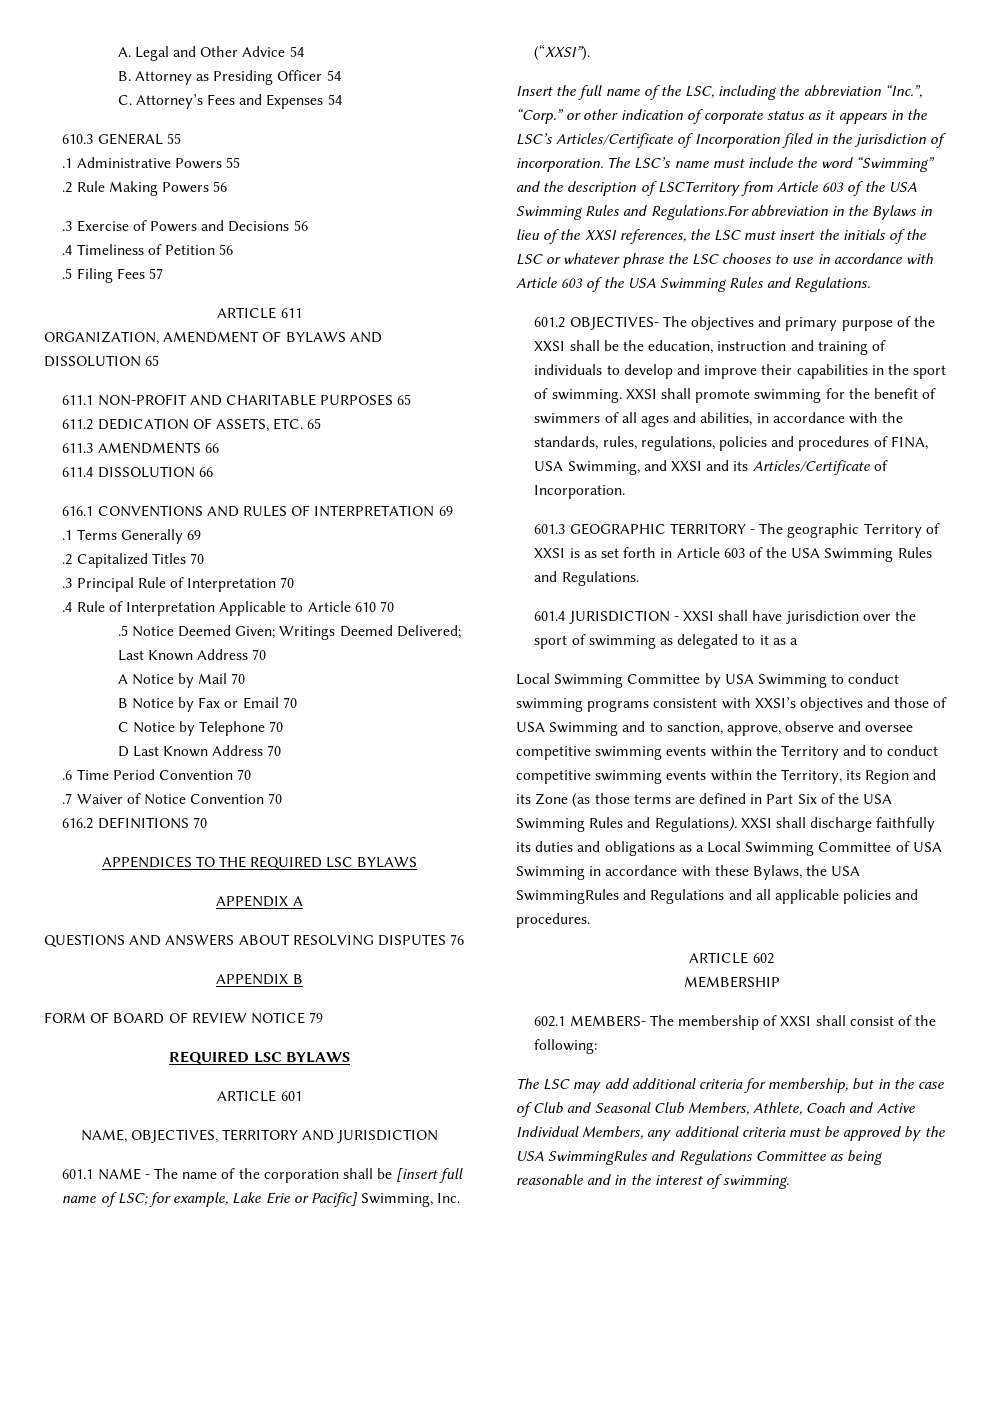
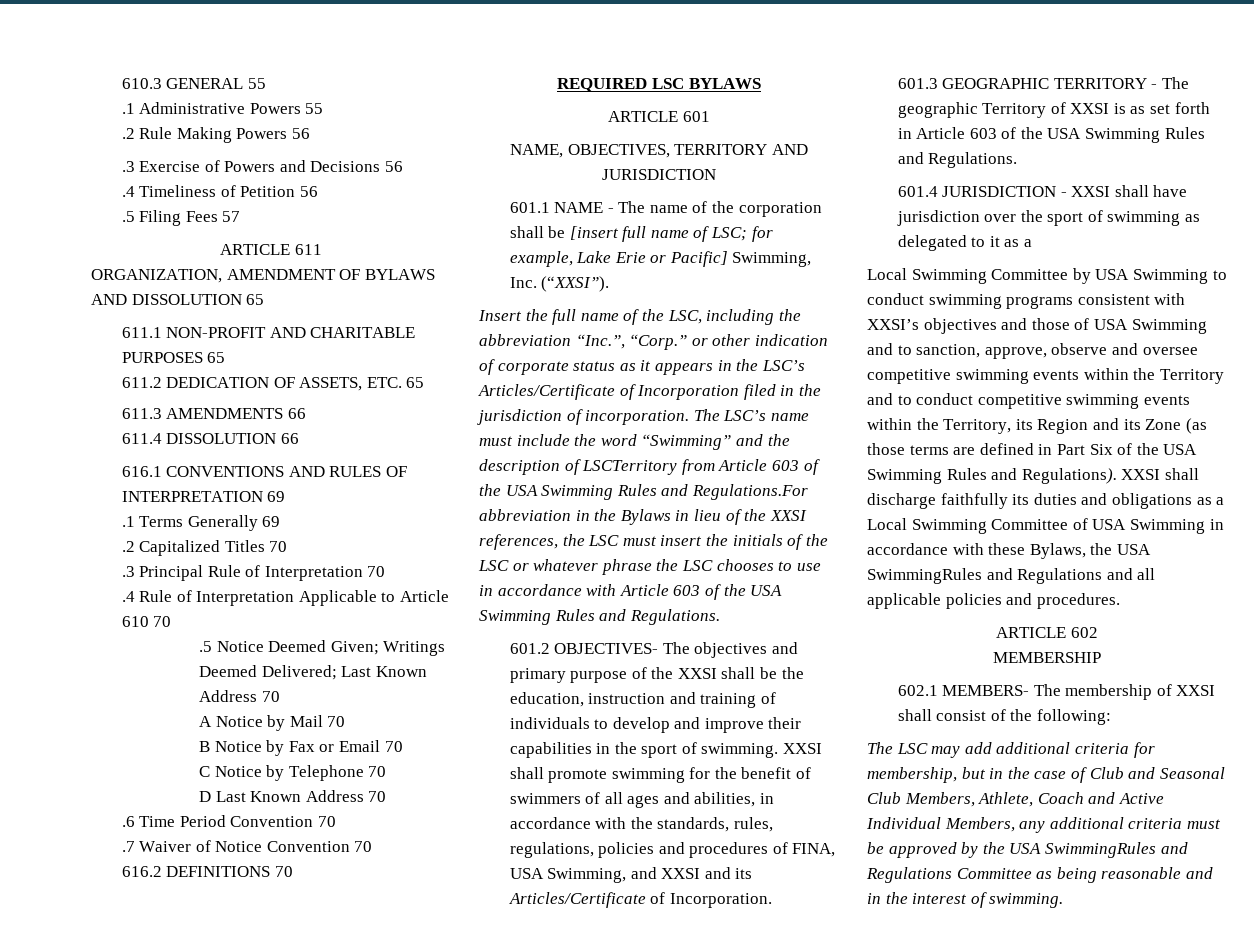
- A. Legal and Other Advice 54
- B. Attorney as Presiding Officer 54
- C. Attorney’s Fees and Expenses 54
- APPENDICES TO THE REQUIRED LSC BYLAWS
- APPENDIX A
- QUESTIONS AND ANSWERS ABOUT RESOLVING DISPUTES 76
- APPENDIX B
- FORM OF BOARD OF REVIEW NOTICE 79

